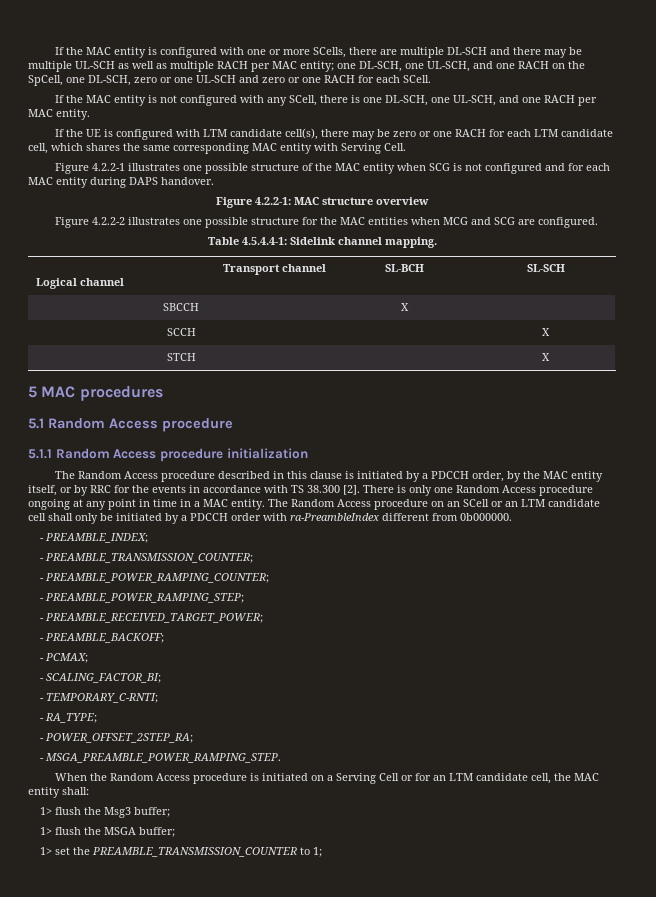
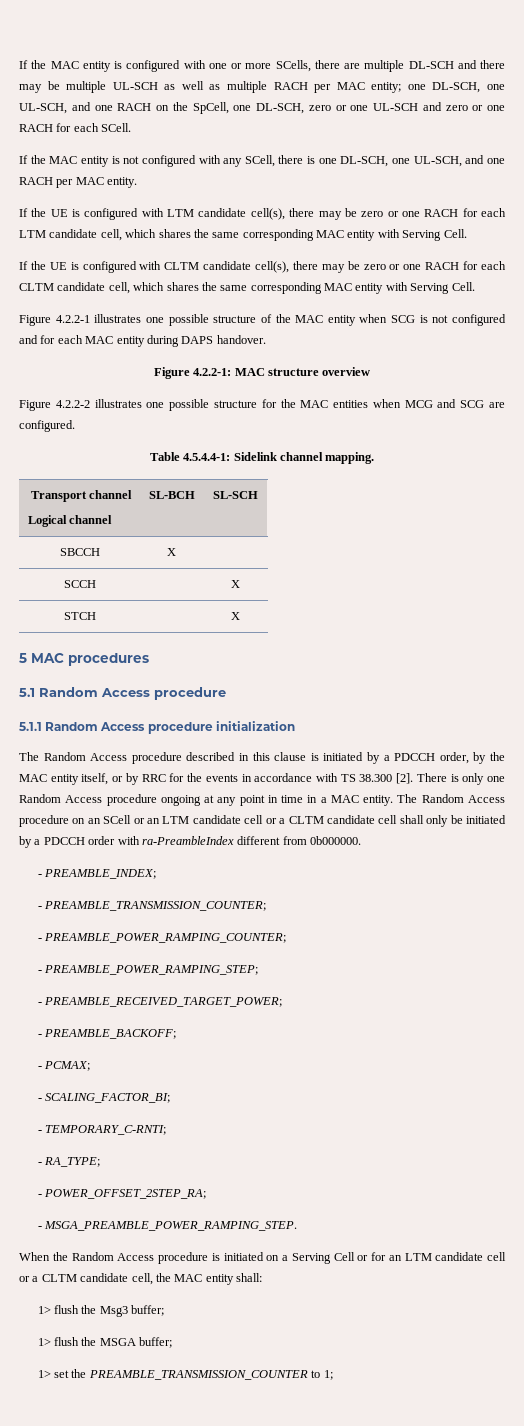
+ If the UE is configured with CLTM candidate cell(s), there may be zero or one RACH for each CLTM candidate cell, which shares the same corresponding MAC entity with Serving Cell.
- The Random Access procedure on an SCell or an LTM candidate cell shall only be initiated by a PDCCH order with ra-PreambleIndex different from 0b000000.
+ The Random Access procedure on an SCell or an LTM candidate cell or a CLTM candidate cell shall only be initiated by a PDCCH order with ra-PreambleIndex different from 0b000000.
- When the Random Access procedure is initiated on a Serving Cell or for an LTM candidate cell, the MAC entity shall:
+ When the Random Access procedure is initiated on a Serving Cell or for an LTM candidate cell or a CLTM candidate cell, the MAC entity shall:

